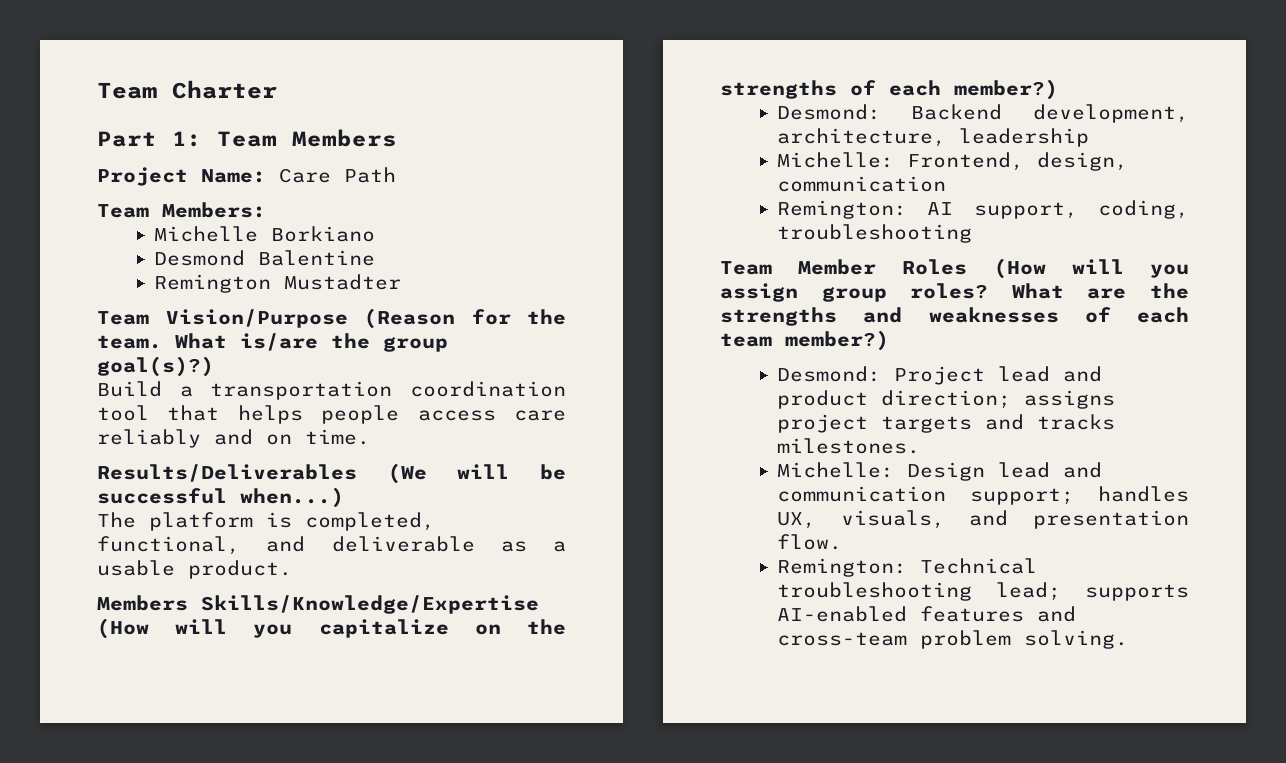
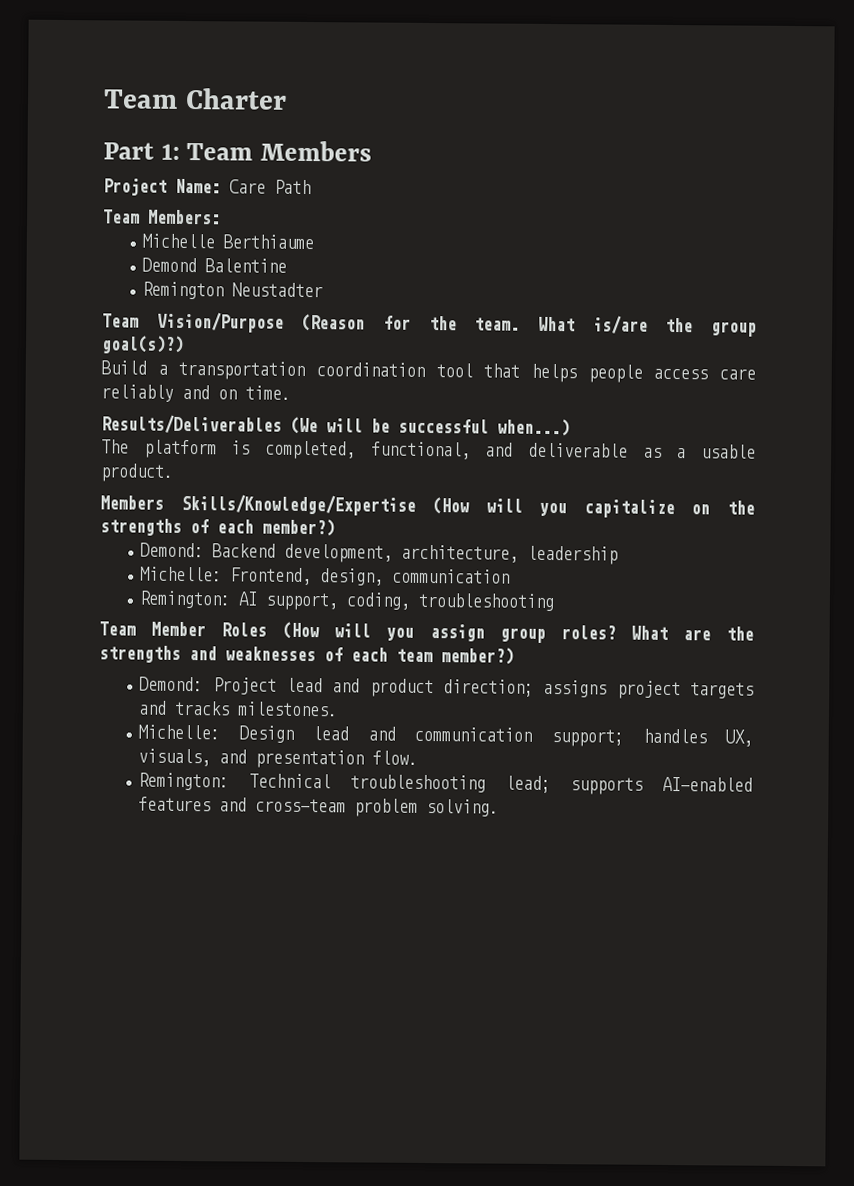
- Michelle Borkiano
- Desmond Balentine
+ Michelle Berthiaume
+ Demond Balentine
- Remington Mustadter
+ Remington Neustadter
- Desmond: Backend development, architecture, leadership
+ Demond: Backend development, architecture, leadership
- Desmond: Project lead and product direction; assigns project targets and tracks milestones.
+ Demond: Project lead and product direction; assigns project targets and tracks milestones.

